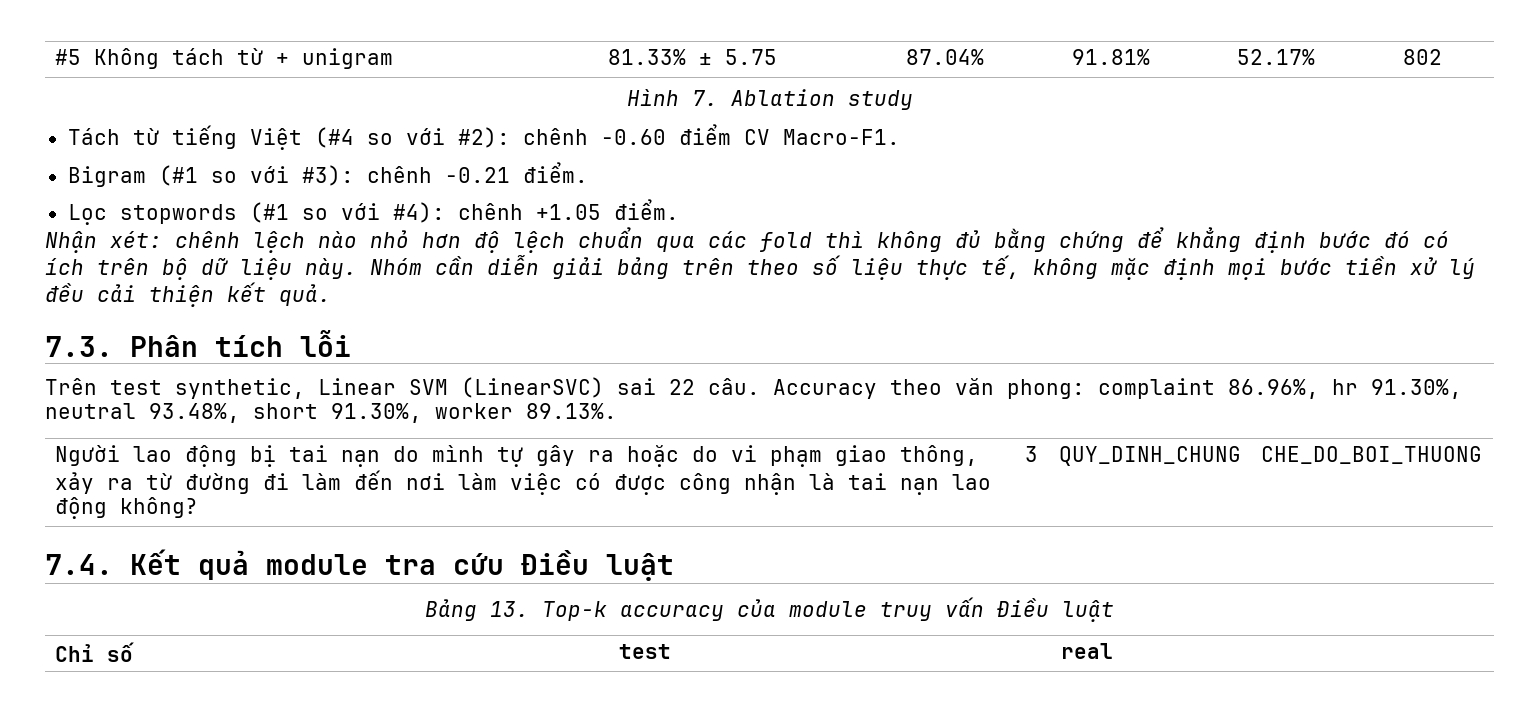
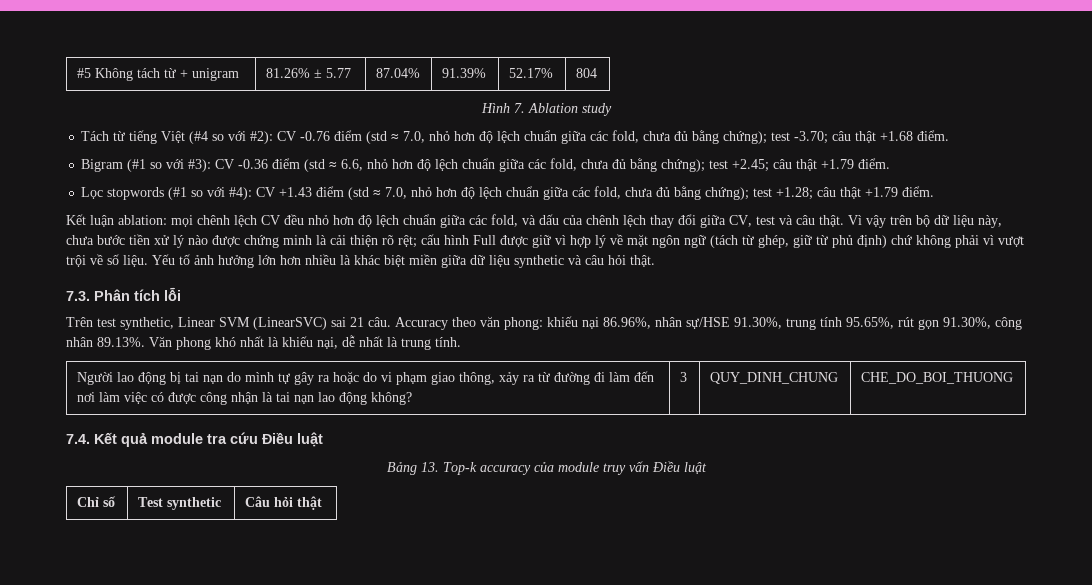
- #5 Không tách từ + unigram | 81.33% ± 5.75 | 87.04% | 91.81% | 52.17% | 802
+ #5 Không tách từ + unigram | 81.26% ± 5.77 | 87.04% | 91.39% | 52.17% | 804
- Tách từ tiếng Việt (#4 so với #2): chênh -0.60 điểm CV Macro-F1.
+ Tách từ tiếng Việt (#4 so với #2): CV -0.76 điểm (std ≈ 7.0, nhỏ hơn độ lệch chuẩn giữa các fold, chưa đủ bằng chứng); test -3.70; câu thật +1.68 điểm.
- Bigram (#1 so với #3): chênh -0.21 điểm.
+ Bigram (#1 so với #3): CV -0.36 điểm (std ≈ 6.6, nhỏ hơn độ lệch chuẩn giữa các fold, chưa đủ bằng chứng); test +2.45; câu thật +1.79 điểm.
- Lọc stopwords (#1 so với #4): chênh +1.05 điểm.
- Nhận xét: chênh lệch nào nhỏ hơn độ lệch chuẩn qua các fold thì không đủ bằng chứng để khẳng định bước đó có ích trên bộ dữ liệu này. Nhóm cần diễn giải bảng trên theo số liệu thực tế, không mặc định mọi bước tiền xử lý đều cải thiện kết quả.
+ Lọc stopwords (#1 so với #4): CV +1.43 điểm (std ≈ 7.0, nhỏ hơn độ lệch chuẩn giữa các fold, chưa đủ bằng chứng); test +1.28; câu thật +1.79 điểm.
+ Kết luận ablation: mọi chênh lệch CV đều nhỏ hơn độ lệch chuẩn giữa các fold, và dấu của chênh lệch thay đổi giữa CV, test và câu thật. Vì vậy trên bộ dữ liệu này, chưa bước tiền xử lý nào được chứng minh là cải thiện rõ rệt; cấu hình Full được giữ vì hợp lý về mặt ngôn ngữ (tách từ ghép, giữ từ phủ định) chứ không phải vì vượt trội về số liệu. Yếu tố ảnh hưởng lớn hơn nhiều là khác biệt miền giữa dữ liệu synthetic và câu hỏi thật.
- Trên test synthetic, Linear SVM (LinearSVC) sai 22 câu.
+ Trên test synthetic, Linear SVM (LinearSVC) sai 21 câu.
- Accuracy theo văn phong: complaint 86.96%, hr 91.30%, neutral 93.48%, short 91.30%, worker 89.13%.
+ Accuracy theo văn phong: khiếu nại 86.96%, nhân sự/HSE 91.30%, trung tính 95.65%, rút gọn 91.30%, công nhân 89.13%. Văn phong khó nhất là khiếu nại, dễ nhất là trung tính.
- Chỉ số | test | real
+ Chỉ số | Test synthetic | Câu hỏi thật

